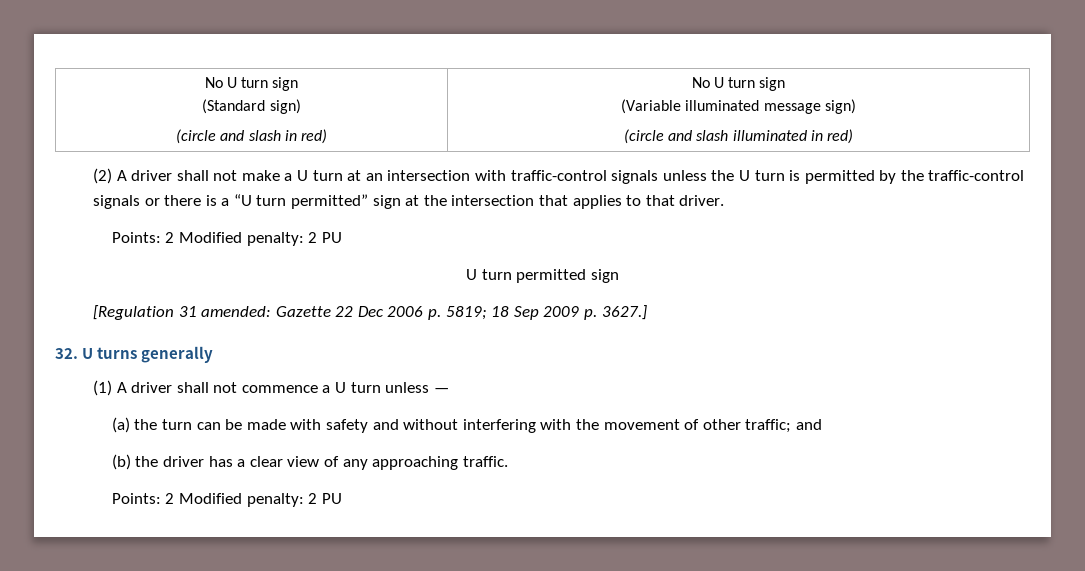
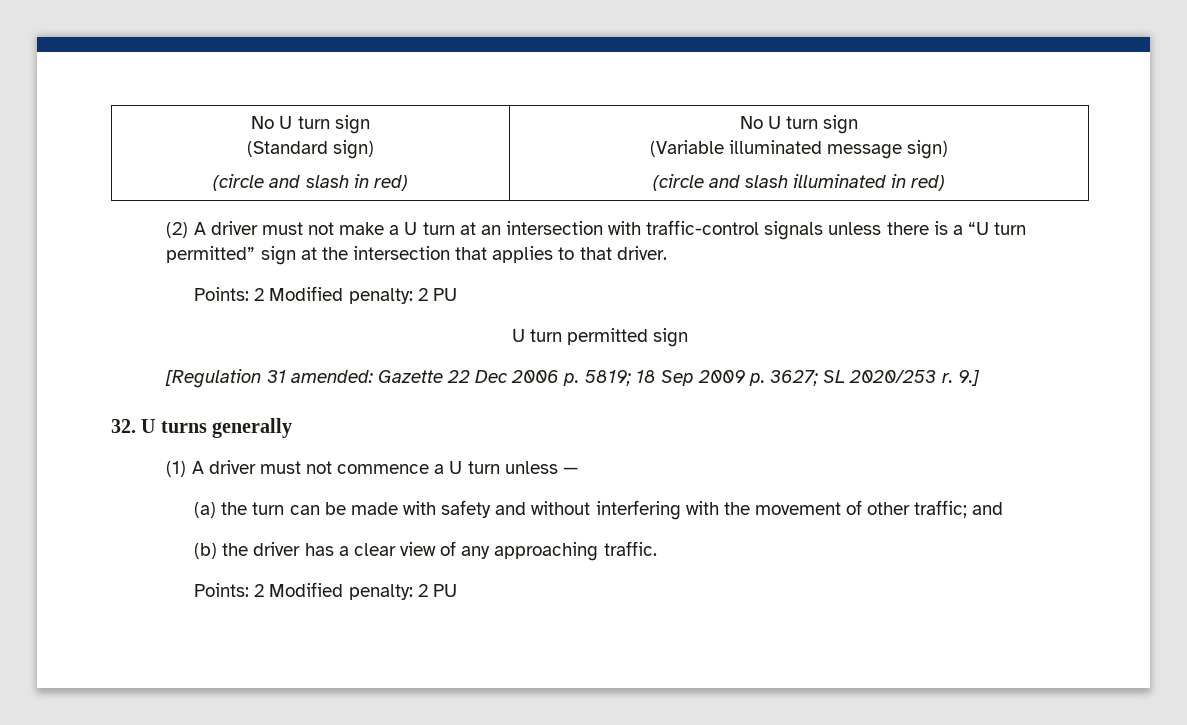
- (2) A driver shall not make a U turn at an intersection with traffic-control signals unless the U turn is permitted by the traffic-control signals or there is a “U turn permitted” sign at the intersection that applies to that driver.
+ (2) A driver must not make a U turn at an intersection with traffic-control signals unless there is a “U turn permitted” sign at the intersection that applies to that driver.
- [Regulation 31 amended: Gazette 22 Dec 2006 p. 5819; 18 Sep 2009 p. 3627.]
+ [Regulation 31 amended: Gazette 22 Dec 2006 p. 5819; 18 Sep 2009 p. 3627; SL 2020/253 r. 9.]
- (1) A driver shall not commence a U turn unless —
+ (1) A driver must not commence a U turn unless —

